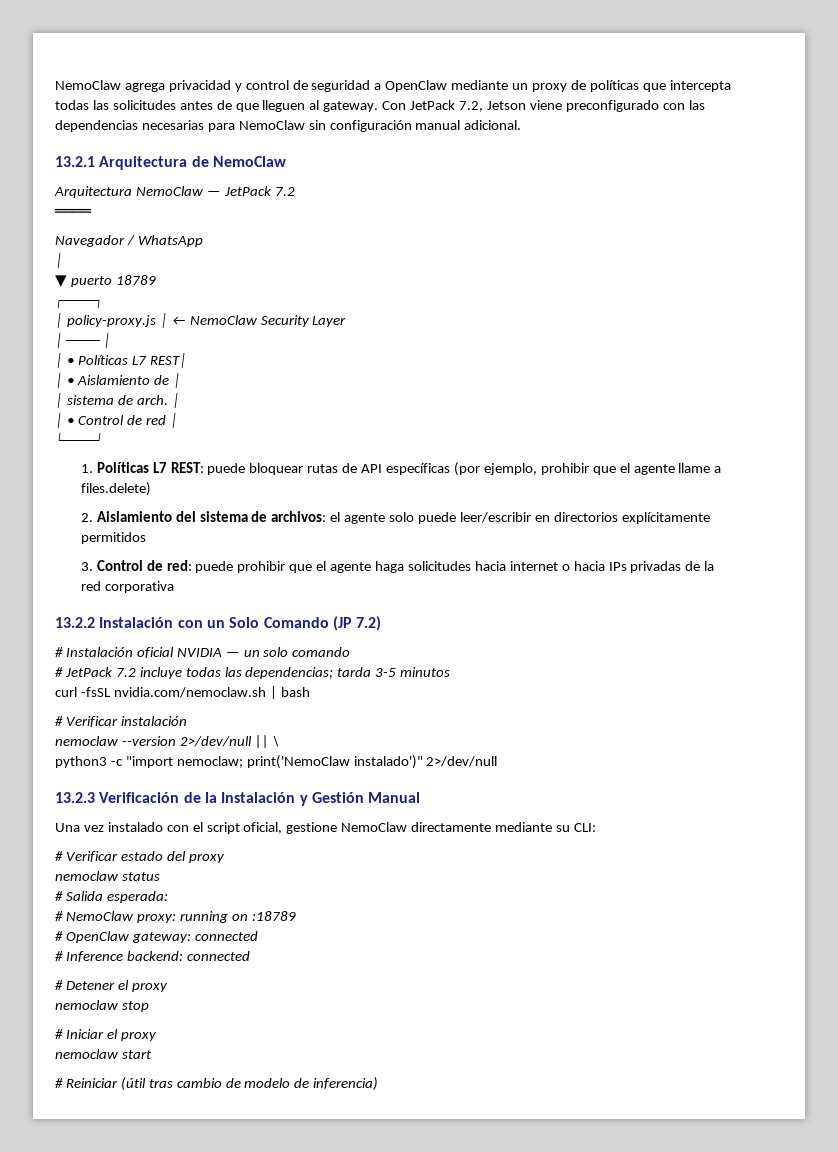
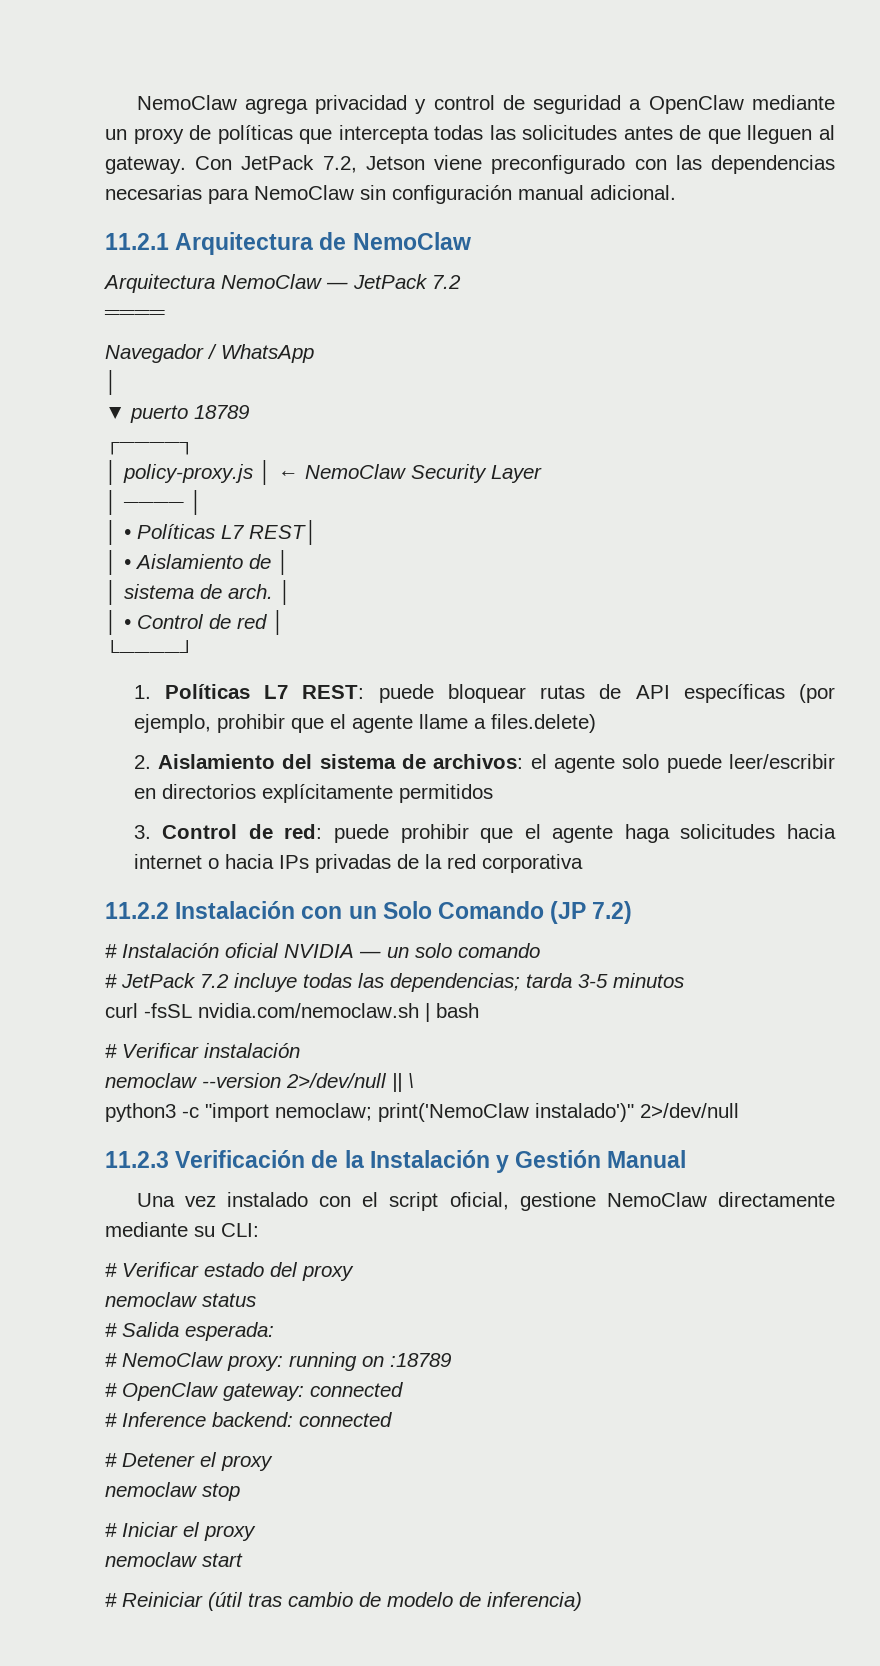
- 13.2.1 Arquitectura de NemoClaw
+ 11.2.1 Arquitectura de NemoClaw
- 13.2.2 Instalación con un Solo Comando (JP 7.2)
+ 11.2.2 Instalación con un Solo Comando (JP 7.2)
- 13.2.3 Verificación de la Instalación y Gestión Manual
+ 11.2.3 Verificación de la Instalación y Gestión Manual

